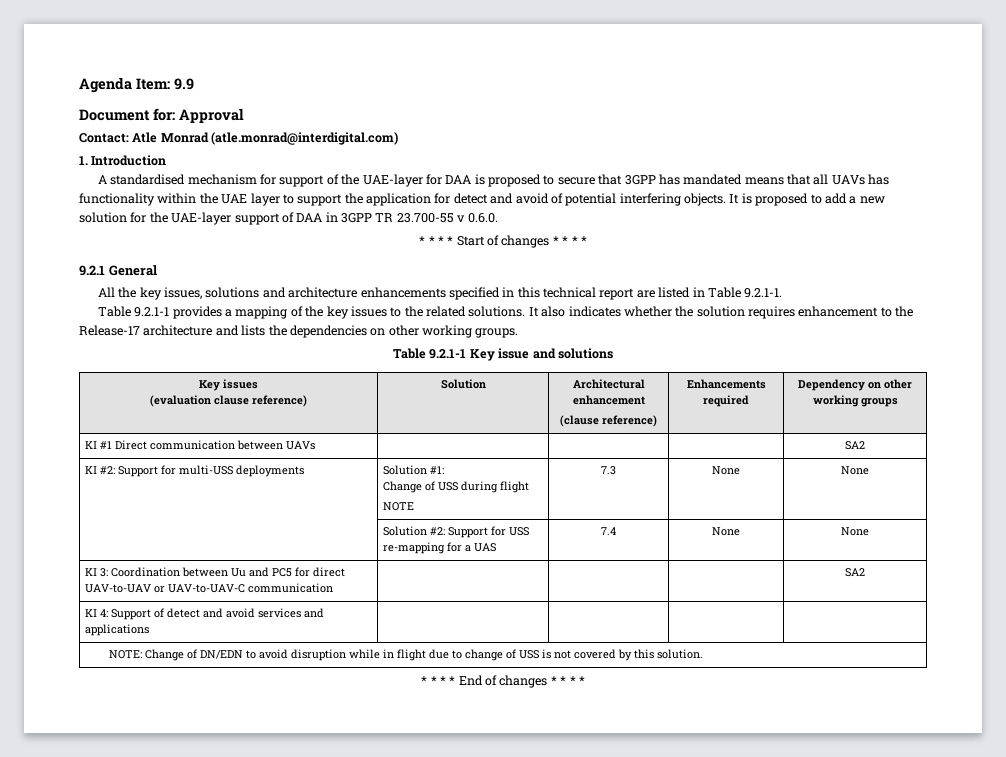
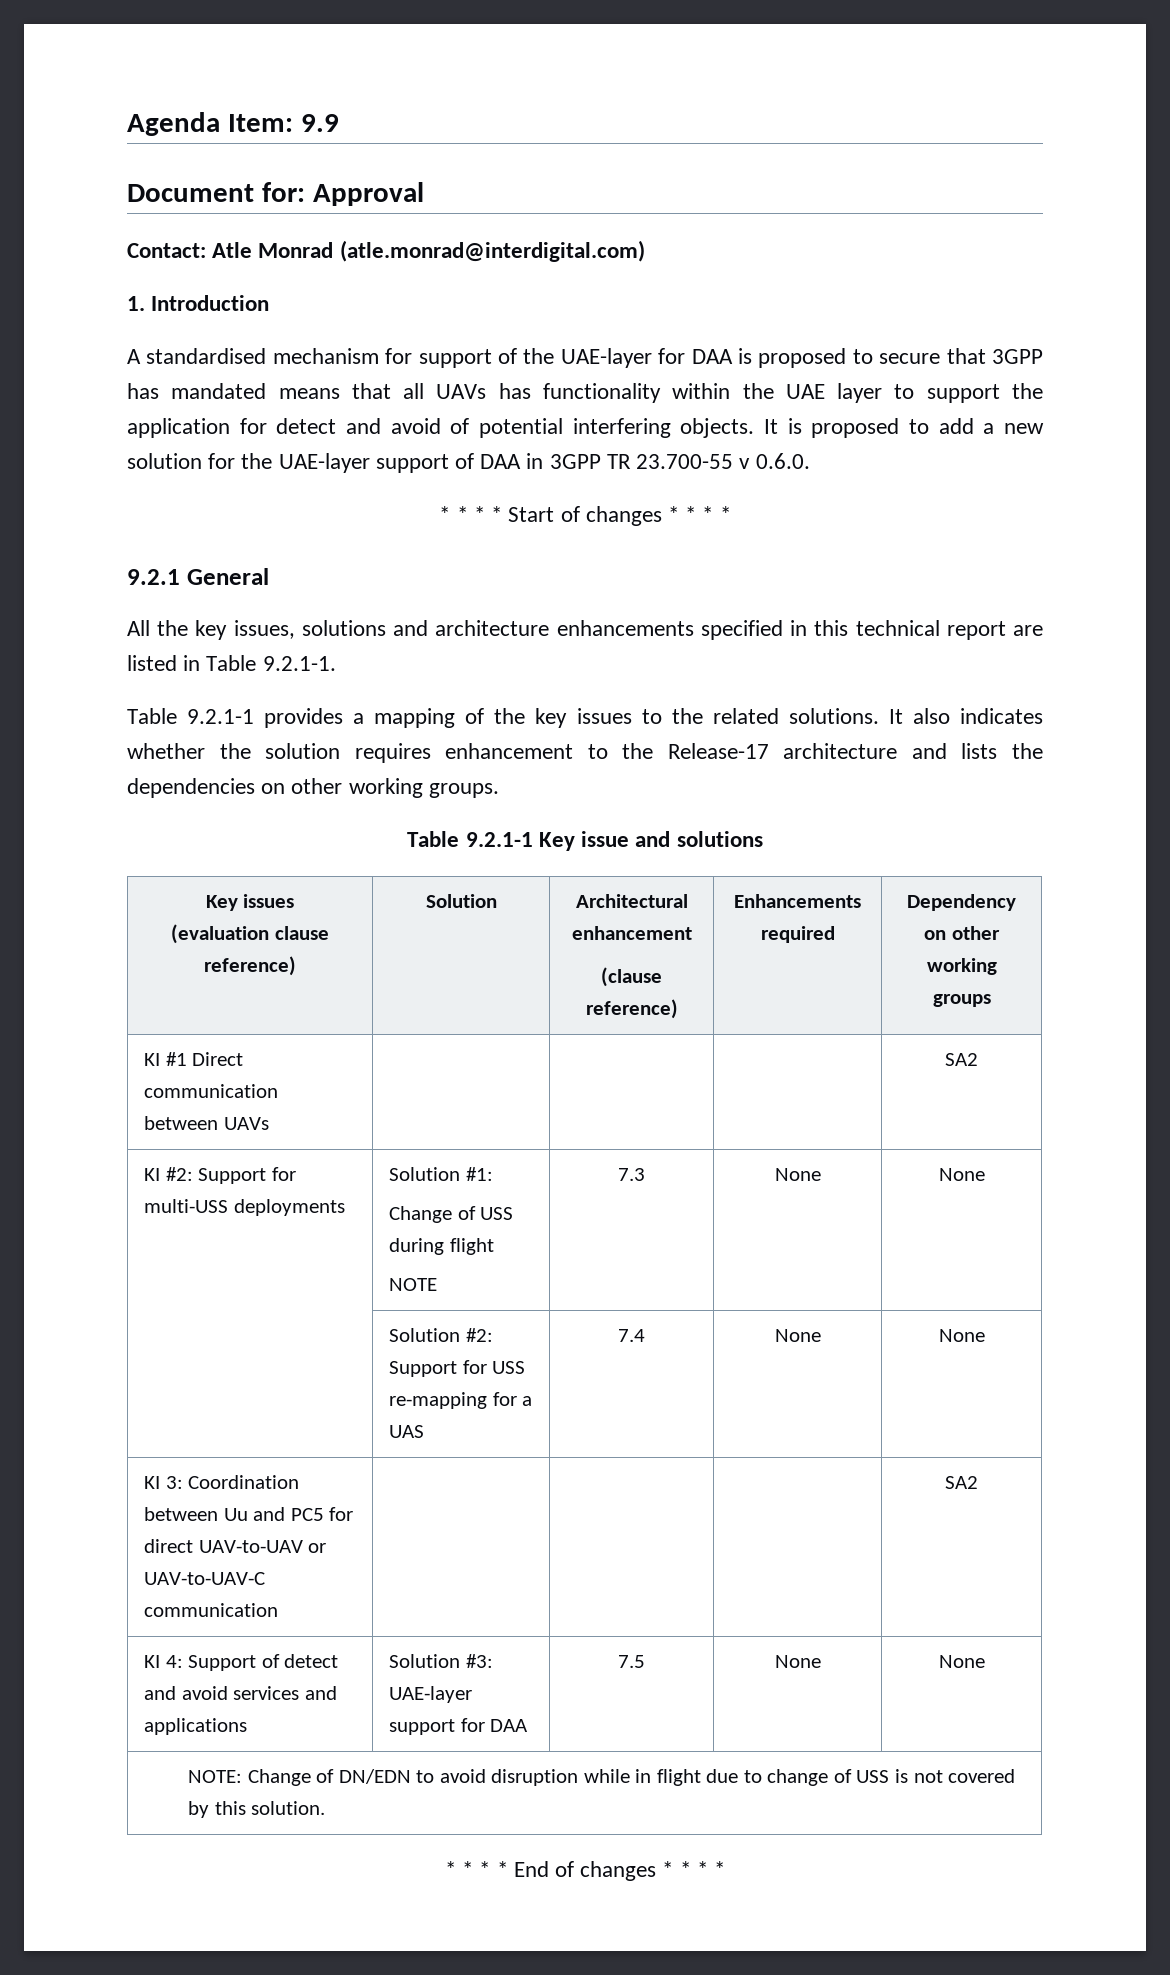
- KI 4: Support of detect and avoid services and applications | | | |
+ KI 4: Support of detect and avoid services and applications | Solution #3: UAE-layer support for DAA | 7.5 | None | None

